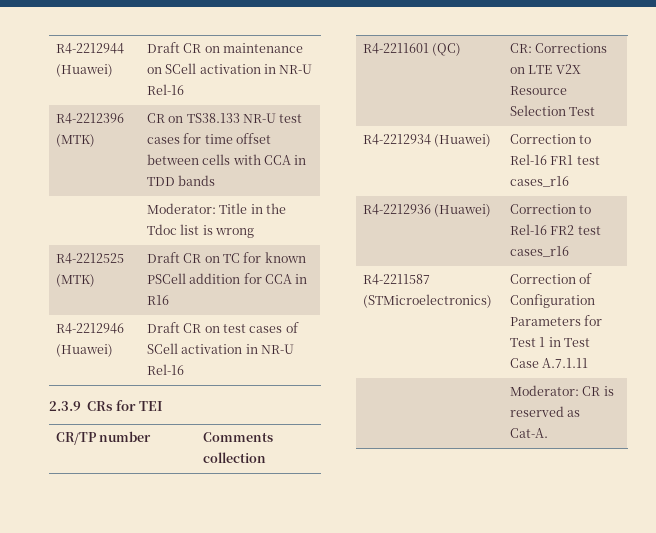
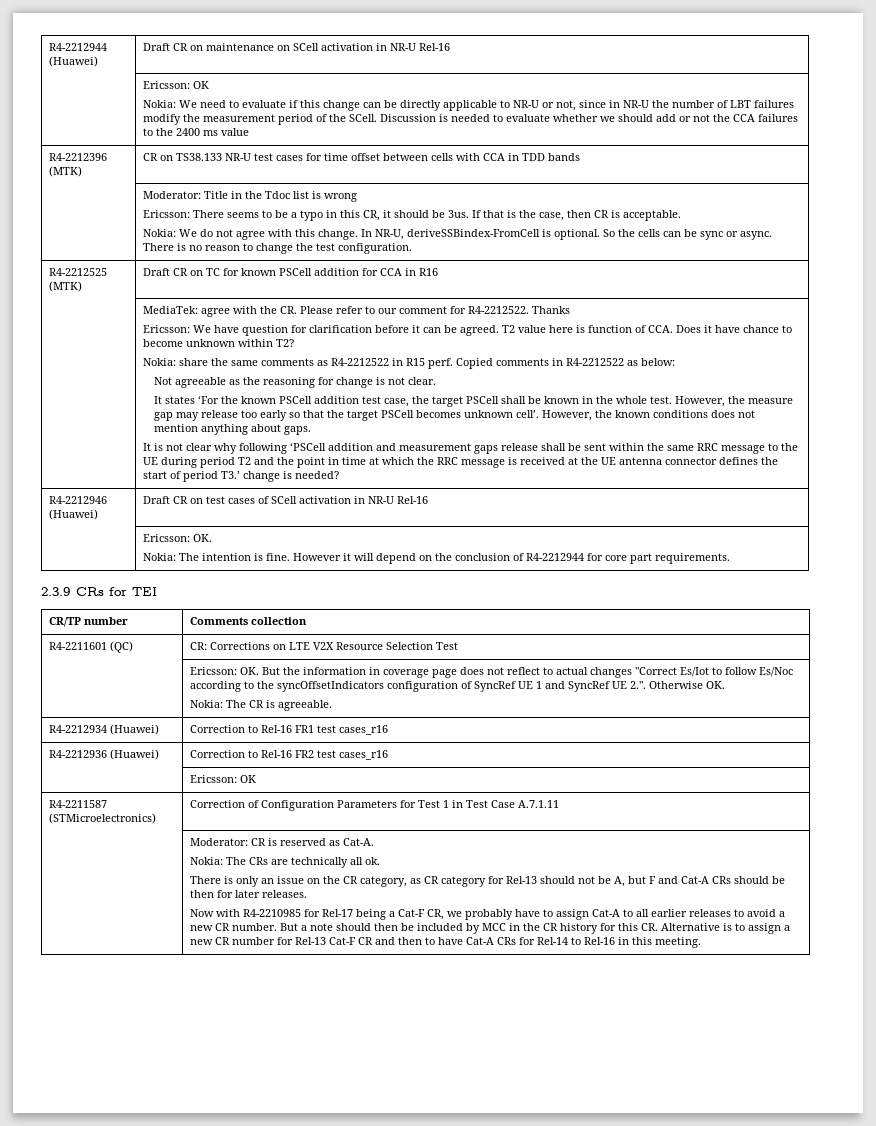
  R4-2212944 (Huawei) | Draft CR on maintenance on SCell activation in NR-U Rel-16
+ | Ericsson: OK
+ Nokia: We need to evaluate if this change can be directly applicable to NR-U or not, since in NR-U the number of LBT failures modify the measurement period of the SCell. Discussion is needed to evaluate whether we should add or not the CCA failures to the 2400 ms value
+ Ericsson: There seems to be a typo in this CR, it should be 3us. If that is the case, then CR is acceptable.
+ Nokia: We do not agree with this change. In NR-U, deriveSSBindex-FromCell is optional. So the cells can be sync or async. There is no reason to change the test configuration.
+ MediaTek: agree with the CR. Please refer to our comment for R4-2212522. Thanks
+ Ericsson: We have question for clarification before it can be agreed. T2 value here is function of CCA. Does it have chance to become unknown within T2?
+ Nokia: share the same comments as R4-2212522 in R15 perf. Copied comments in R4-2212522 as below:
+ Not agreeable as the reasoning for change is not clear.
+ It states ‘For the known PSCell addition test case, the target PSCell shall be known in the whole test. However, the measure gap may release too early so that the target PSCell becomes unknown cell’. However, the known conditions does not mention anything about gaps.
+ It is not clear why following ‘PSCell addition and measurement gaps release shall be sent within the same RRC message to the UE during period T2 and the point in time at which the RRC message is received at the UE antenna connector defines the start of period T3.’ change is needed?
  R4-2212946 (Huawei) | Draft CR on test cases of SCell activation in NR-U Rel-16
+ | Ericsson: OK.
+ Nokia: The intention is fine. However it will depend on the conclusion of R4-2212944 for core part requirements.
+ | Ericsson: OK. But the information in coverage page does not reflect to actual changes "Correct Es/Iot to follow Es/Noc according to the syncOffsetIndicators configuration of SyncRef UE 1 and SyncRef UE 2.". Otherwise OK.
+ Nokia: The CR is agreeable.
  R4-2212936 (Huawei) | Correction to Rel-16 FR2 test cases_r16
+ | Ericsson: OK
+ Nokia: The CRs are technically all ok.
+ There is only an issue on the CR category, as CR category for Rel-13 should not be A, but F and Cat-A CRs should be then for later releases.
+ Now with R4-2210985 for Rel-17 being a Cat-F CR, we probably have to assign Cat-A to all earlier releases to avoid a new CR number. But a note should then be included by MCC in the CR history for this CR. Alternative is to assign a new CR number for Rel-13 Cat-F CR and then to have Cat-A CRs for Rel-14 to Rel-16 in this meeting.

